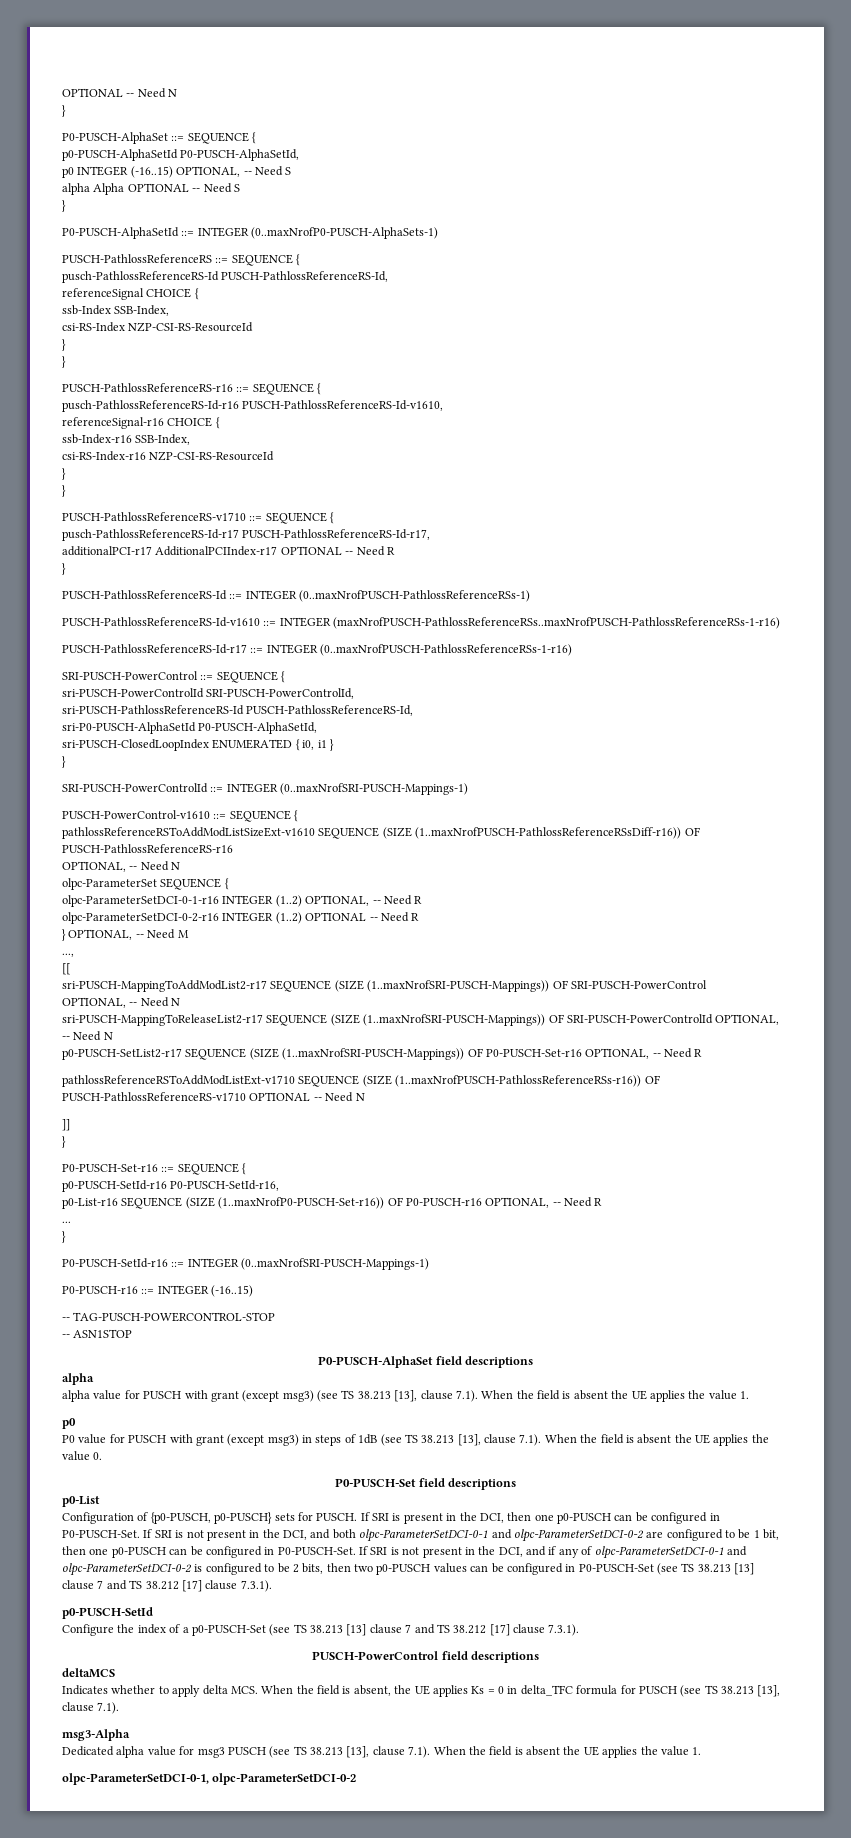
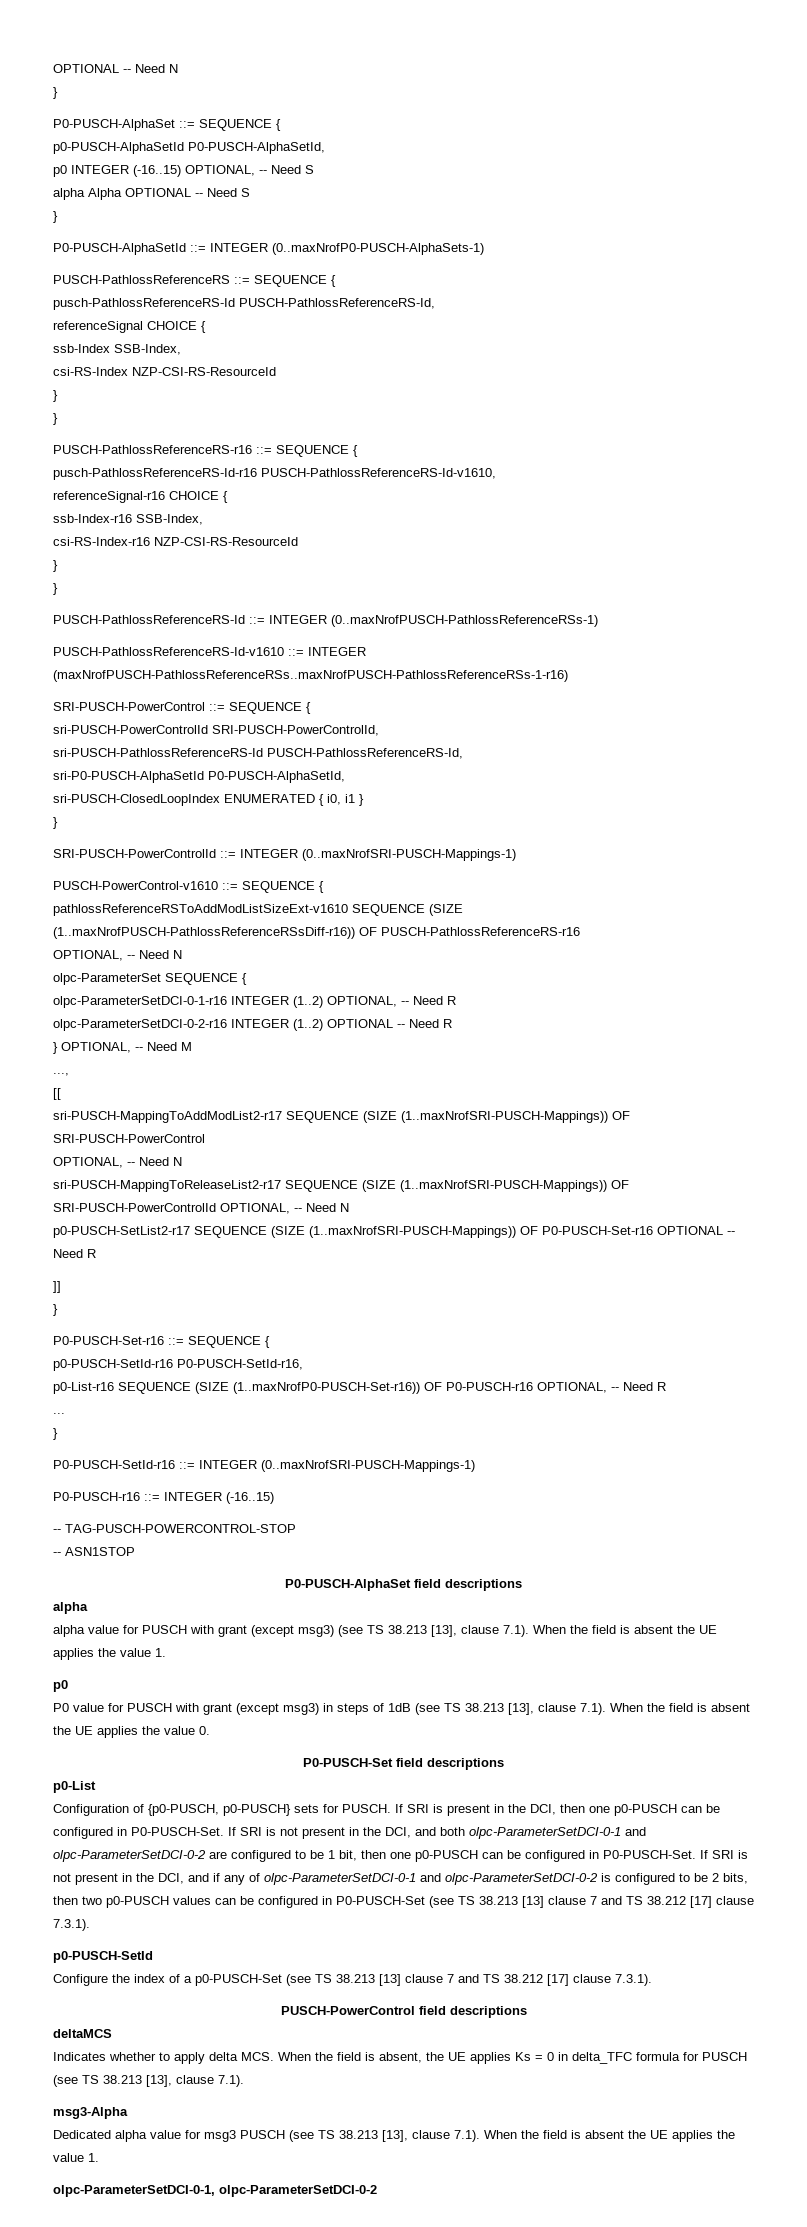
- PUSCH-PathlossReferenceRS-v1710 ::= SEQUENCE {
- pusch-PathlossReferenceRS-Id-r17 PUSCH-PathlossReferenceRS-Id-r17,
- additionalPCI-r17 AdditionalPCIIndex-r17 OPTIONAL -- Need R
- }
- PUSCH-PathlossReferenceRS-Id-r17 ::= INTEGER (0..maxNrofPUSCH-PathlossReferenceRSs-1-r16)
- p0-PUSCH-SetList2-r17 SEQUENCE (SIZE (1..maxNrofSRI-PUSCH-Mappings)) OF P0-PUSCH-Set-r16 OPTIONAL, -- Need R
- pathlossReferenceRSToAddModListExt-v1710 SEQUENCE (SIZE (1..maxNrofPUSCH-PathlossReferenceRSs-r16)) OF PUSCH-PathlossReferenceRS-v1710 OPTIONAL -- Need N
+ p0-PUSCH-SetList2-r17 SEQUENCE (SIZE (1..maxNrofSRI-PUSCH-Mappings)) OF P0-PUSCH-Set-r16 OPTIONAL -- Need R

